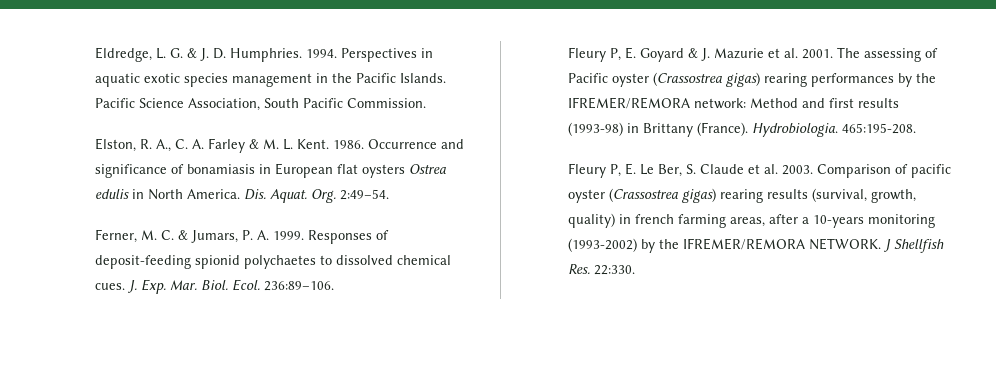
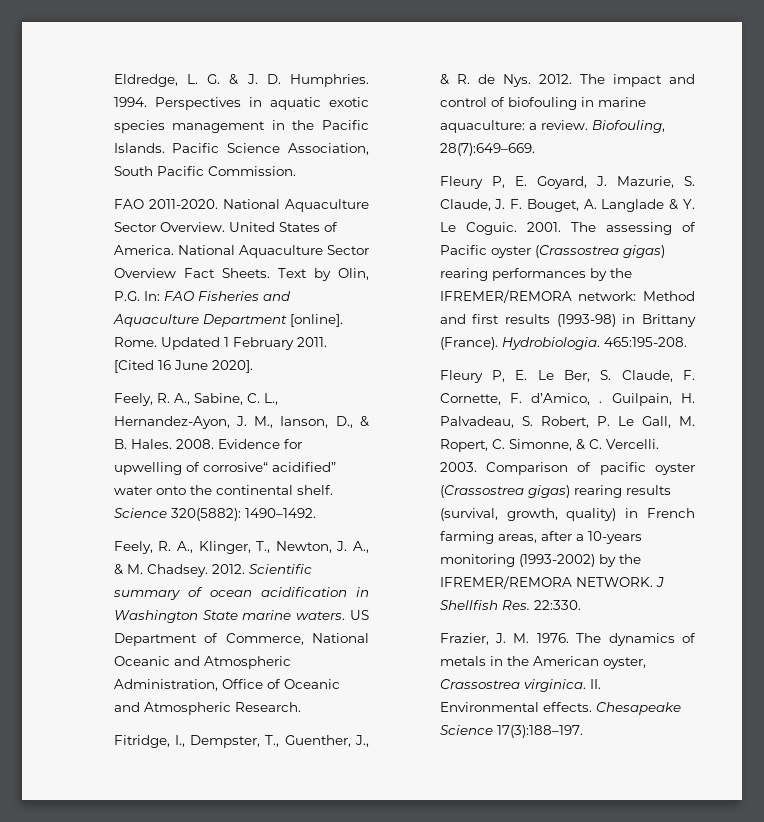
- Elston, R. A., C. A. Farley & M. L. Kent. 1986. Occurrence and significance of bonamiasis in European flat oysters Ostrea edulis in North America. Dis. Aquat. Org. 2:49–54.
- Ferner, M. C. & Jumars, P. A. 1999. Responses of deposit-feeding spionid polychaetes to dissolved chemical cues. J. Exp. Mar. Biol. Ecol. 236:89–106.
- Fleury P, E. Goyard & J. Mazurie et al. 2001.
+ FAO 2011-2020. National Aquaculture Sector Overview. United States of America. National Aquaculture Sector Overview Fact Sheets. Text by Olin, P.G. In: FAO Fisheries and Aquaculture Department [online]. Rome. Updated 1 February 2011. [Cited 16 June 2020].
+ Feely, R. A., Sabine, C. L., Hernandez-Ayon, J. M., Ianson, D., & B. Hales. 2008. Evidence for upwelling of corrosive“ acidified” water onto the continental shelf. Science 320(5882): 1490–1492.
+ Feely, R. A., Klinger, T., Newton, J. A., & M. Chadsey. 2012. Scientific summary of ocean acidification in Washington State marine waters. US Department of Commerce, National Oceanic and Atmospheric Administration, Office of Oceanic and Atmospheric Research.
+ Fitridge, I., Dempster, T., Guenther, J., & R. de Nys. 2012. The impact and control of biofouling in marine aquaculture: a review. Biofouling, 28(7):649–669.
+ Fleury P, E. Goyard, J. Mazurie, S. Claude, J. F. Bouget, A. Langlade & Y. Le Coguic. 2001.
- Fleury P, E. Le Ber, S. Claude et al. 2003.
+ Fleury P, E. Le Ber, S. Claude, F. Cornette, F. d’Amico, . Guilpain, H. Palvadeau, S. Robert, P. Le Gall, M. Ropert, C. Simonne, & C. Vercelli. 2003.
- Comparison of pacific oyster (Crassostrea gigas) rearing results (survival, growth, quality) in french farming areas, after a 10-years monitoring (1993-2002) by the IFREMER/REMORA NETWORK.
+ Comparison of pacific oyster (Crassostrea gigas) rearing results (survival, growth, quality) in French farming areas, after a 10-years monitoring (1993-2002) by the IFREMER/REMORA NETWORK.
+ Frazier, J. M. 1976. The dynamics of metals in the American oyster, Crassostrea virginica. II. Environmental effects. Chesapeake Science 17(3):188–197.

